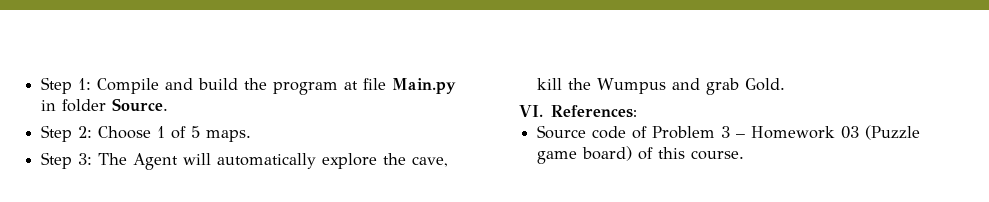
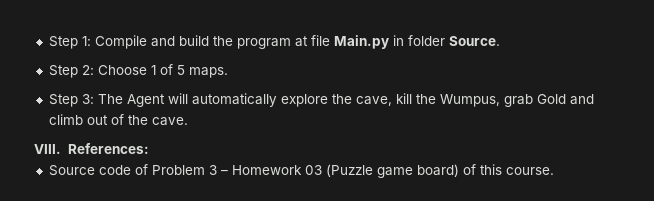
- Step 3: The Agent will automatically explore the cave, kill the Wumpus and grab Gold.
- VI. References:
+ Step 3: The Agent will automatically explore the cave, kill the Wumpus, grab Gold and climb out of the cave.
+ VIII. References:

